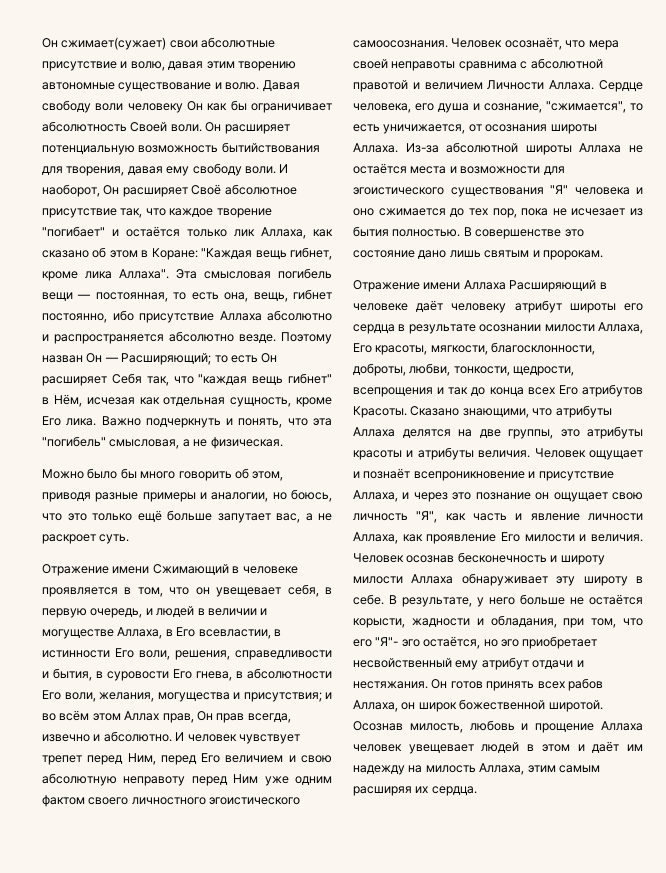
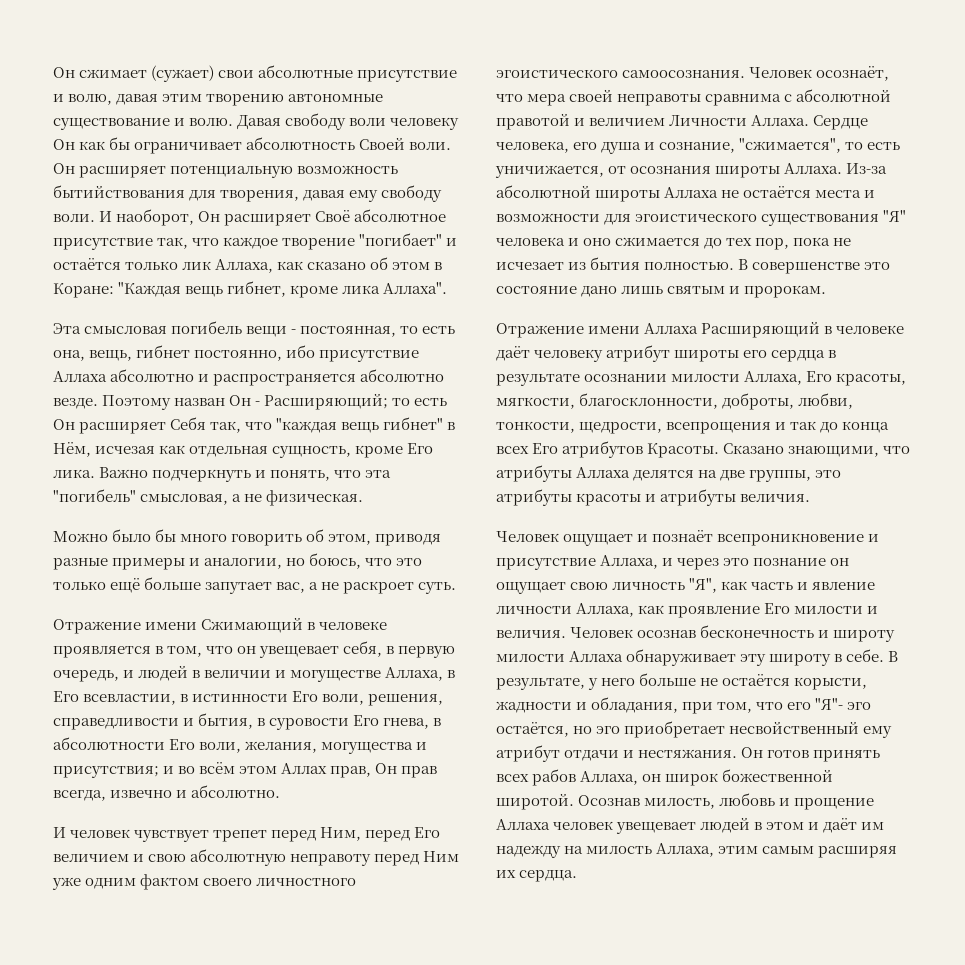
- Он сжимает(сужает) свои абсолютные присутствие и волю, давая этим творению автономные существование и волю.
+ Он сжимает (сужает) свои абсолютные присутствие и волю, давая этим творению автономные существование и волю.
- И наоборот, Он расширяет Своё абсолютное присутствие так, что каждое творение "погибает" и остаётся только лик Аллаха, как сказано об этом в Коране: "Каждая вещь гибнет, кроме лика Аллаха". Эта смысловая погибель вещи — постоянная, то есть она, вещь, гибнет постоянно, ибо присутствие Аллаха абсолютно и распространяется абсолютно везде.
+ И наоборот, Он расширяет Своё абсолютное присутствие так, что каждое творение "погибает" и остаётся только лик Аллаха, как сказано об этом в Коране: "Каждая вещь гибнет, кроме лика Аллаха".
+ Эта смысловая погибель вещи - постоянная, то есть она, вещь, гибнет постоянно, ибо присутствие Аллаха абсолютно и распространяется абсолютно везде.
- Поэтому назван Он — Расширяющий; то есть Он расширяет Себя так, что "каждая вещь гибнет" в Нём, исчезая как отдельная сущность, кроме Его лика.
+ Поэтому назван Он - Расширяющий; то есть Он расширяет Себя так, что "каждая вещь гибнет" в Нём, исчезая как отдельная сущность, кроме Его лика.
- и во всём этом Аллах прав, Он прав всегда, извечно и абсолютно. И человек чувствует трепет перед Ним, перед Его величием и свою абсолютную неправоту перед Ним уже одним фактом своего личностного эгоистического самоосознания.
+ и во всём этом Аллах прав, Он прав всегда, извечно и абсолютно.
+ И человек чувствует трепет перед Ним, перед Его величием и свою абсолютную неправоту перед Ним уже одним фактом своего личностного эгоистического самоосознания.
- Сказано знающими, что атрибуты Аллаха делятся на две группы, это атрибуты красоты и атрибуты величия. Человек ощущает и познаёт всепроникновение и присутствие Аллаха, и через это познание он ощущает свою личность "Я", как часть и явление личности Аллаха, как проявление Его милости и величия.
+ Сказано знающими, что атрибуты Аллаха делятся на две группы, это атрибуты красоты и атрибуты величия.
+ Человек ощущает и познаёт всепроникновение и присутствие Аллаха, и через это познание он ощущает свою личность "Я", как часть и явление личности Аллаха, как проявление Его милости и величия.

